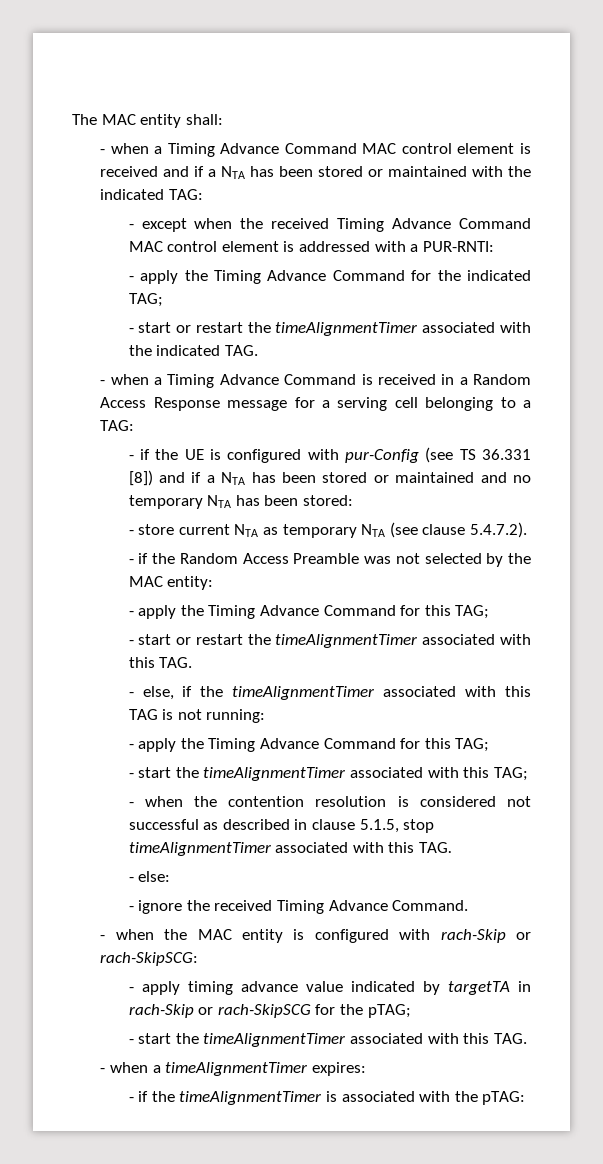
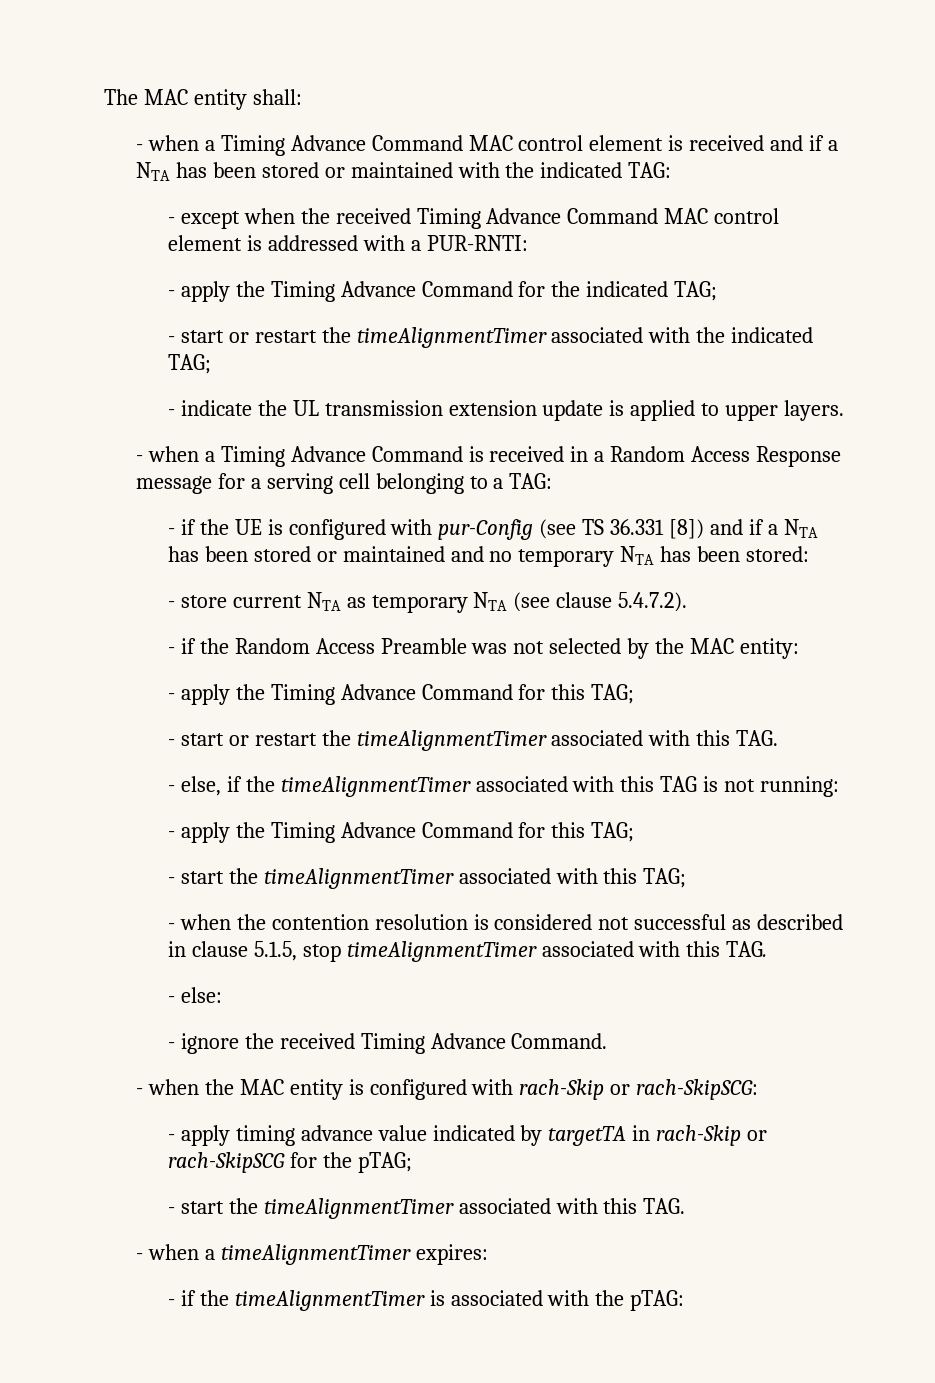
- - start or restart the timeAlignmentTimer associated with the indicated TAG.
+ - start or restart the timeAlignmentTimer associated with the indicated TAG;
+ - indicate the UL transmission extension update is applied to upper layers.

